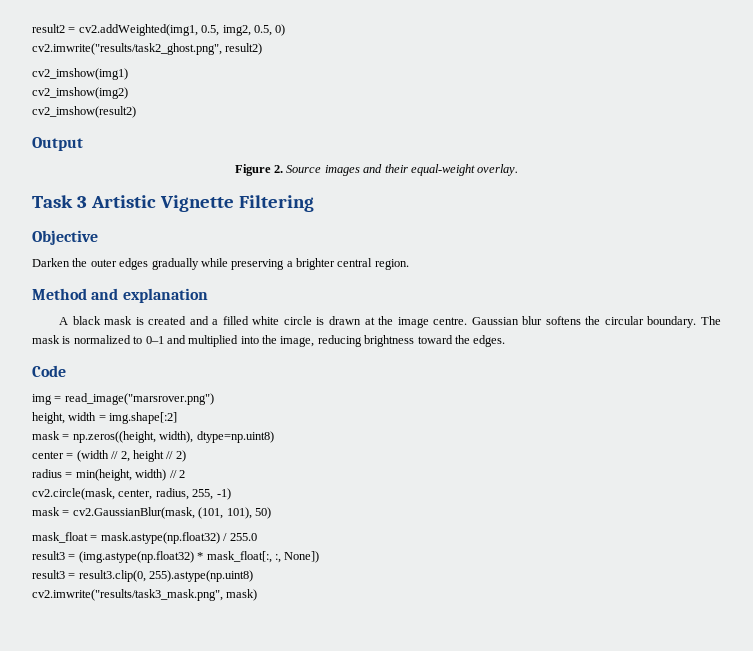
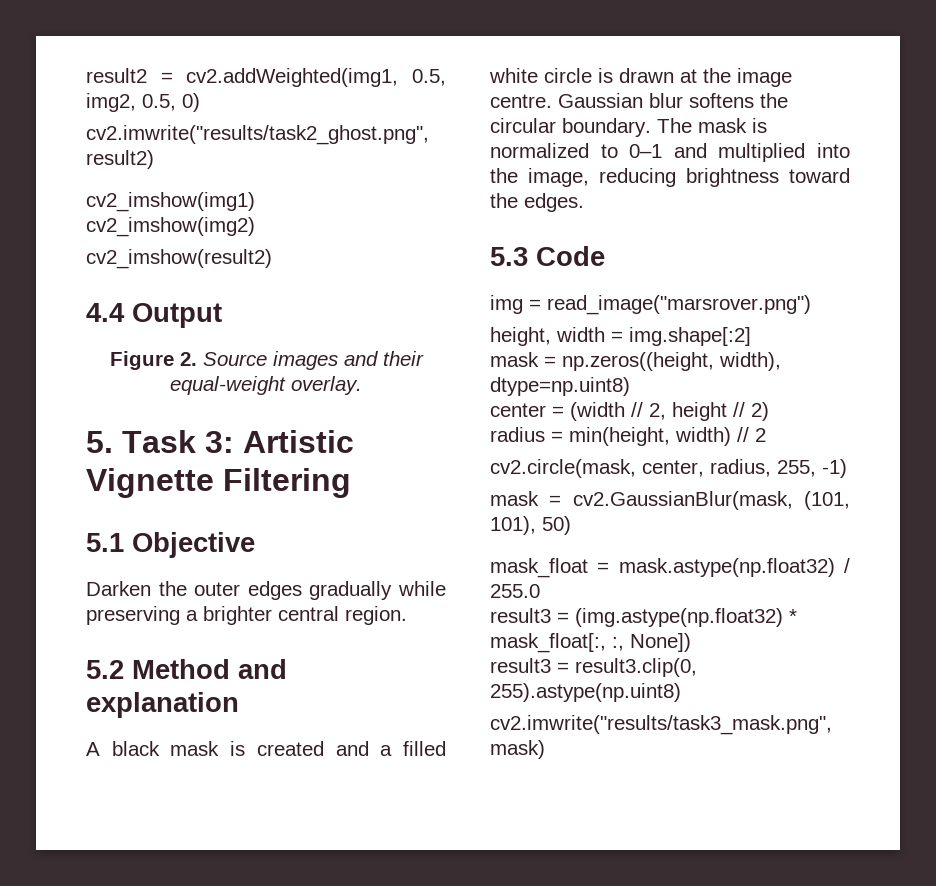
- Output
+ 4.4 Output
- Task 3 Artistic Vignette Filtering
+ 5. Task 3: Artistic Vignette Filtering
- Objective
+ 5.1 Objective
- Method and explanation
+ 5.2 Method and explanation
- Code
+ 5.3 Code

